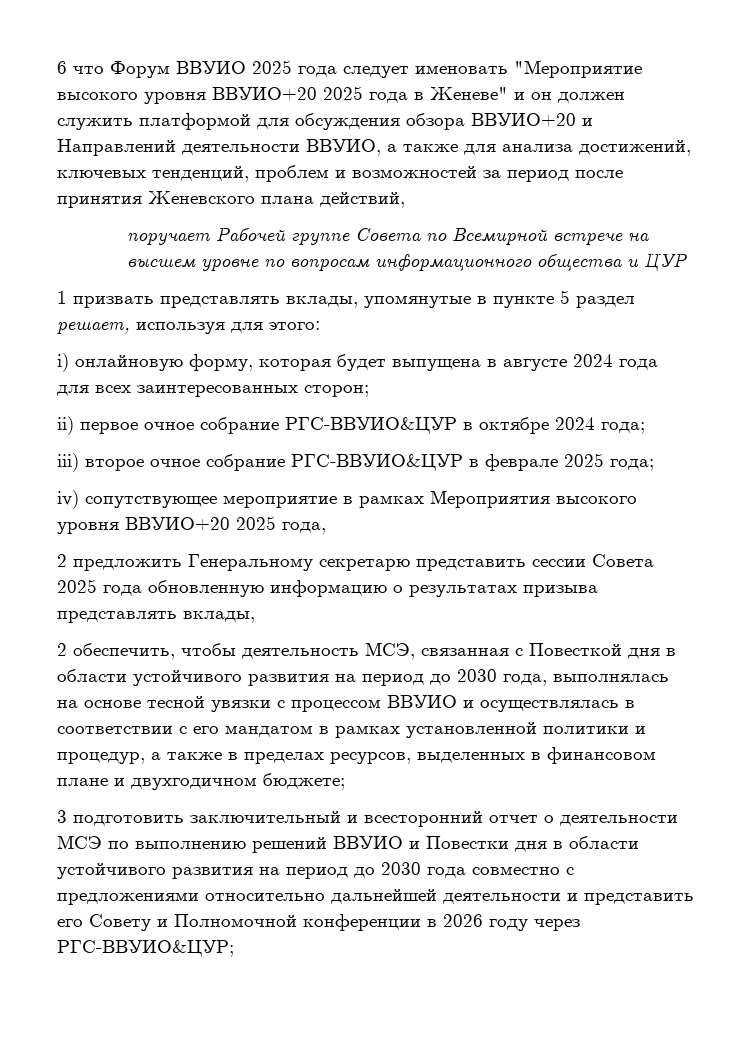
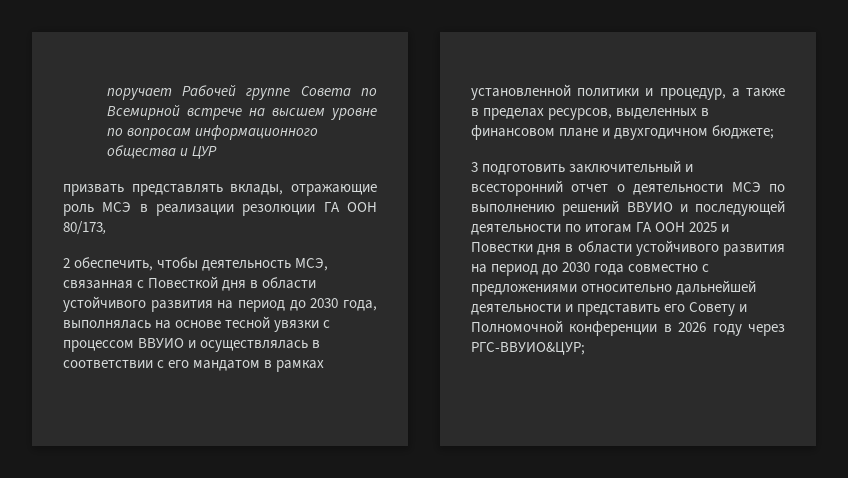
- 6 что Форум ВВУИО 2025 года следует именовать "Мероприятие высокого уровня ВВУИО+20 2025 года в Женеве" и он должен служить платформой для обсуждения обзора ВВУИО+20 и Направлений деятельности ВВУИО, а также для анализа достижений, ключевых тенденций, проблем и возможностей за период после принятия Женевского плана действий,
- 1 призвать представлять вклады, упомянутые в пункте 5 раздел решает, используя для этого:
- i) онлайновую форму, которая будет выпущена в августе 2024 года для всех заинтересованных сторон;
- ii) первое очное собрание РГС-ВВУИО&ЦУР в октябре 2024 года;
- iii) второе очное собрание РГС-ВВУИО&ЦУР в феврале 2025 года;
- iv) сопутствующее мероприятие в рамках Мероприятия высокого уровня ВВУИО+20 2025 года,
- 2 предложить Генеральному секретарю представить сессии Совета 2025 года обновленную информацию о результатах призыва представлять вклады,
+ призвать представлять вклады, отражающие роль МСЭ в реализации резолюции ГА ООН 80/173,
- 3 подготовить заключительный и всесторонний отчет о деятельности МСЭ по выполнению решений ВВУИО и Повестки дня в области устойчивого развития на период до 2030 года совместно с предложениями относительно дальнейшей деятельности и представить его Совету и Полномочной конференции в 2026 году через РГС-ВВУИО&ЦУР;
+ 3 подготовить заключительный и всесторонний отчет о деятельности МСЭ по выполнению решений ВВУИО и последующей деятельности по итогам ГА ООН 2025 и Повестки дня в области устойчивого развития на период до 2030 года совместно с предложениями относительно дальнейшей деятельности и представить его Совету и Полномочной конференции в 2026 году через РГС-ВВУИО&ЦУР;

